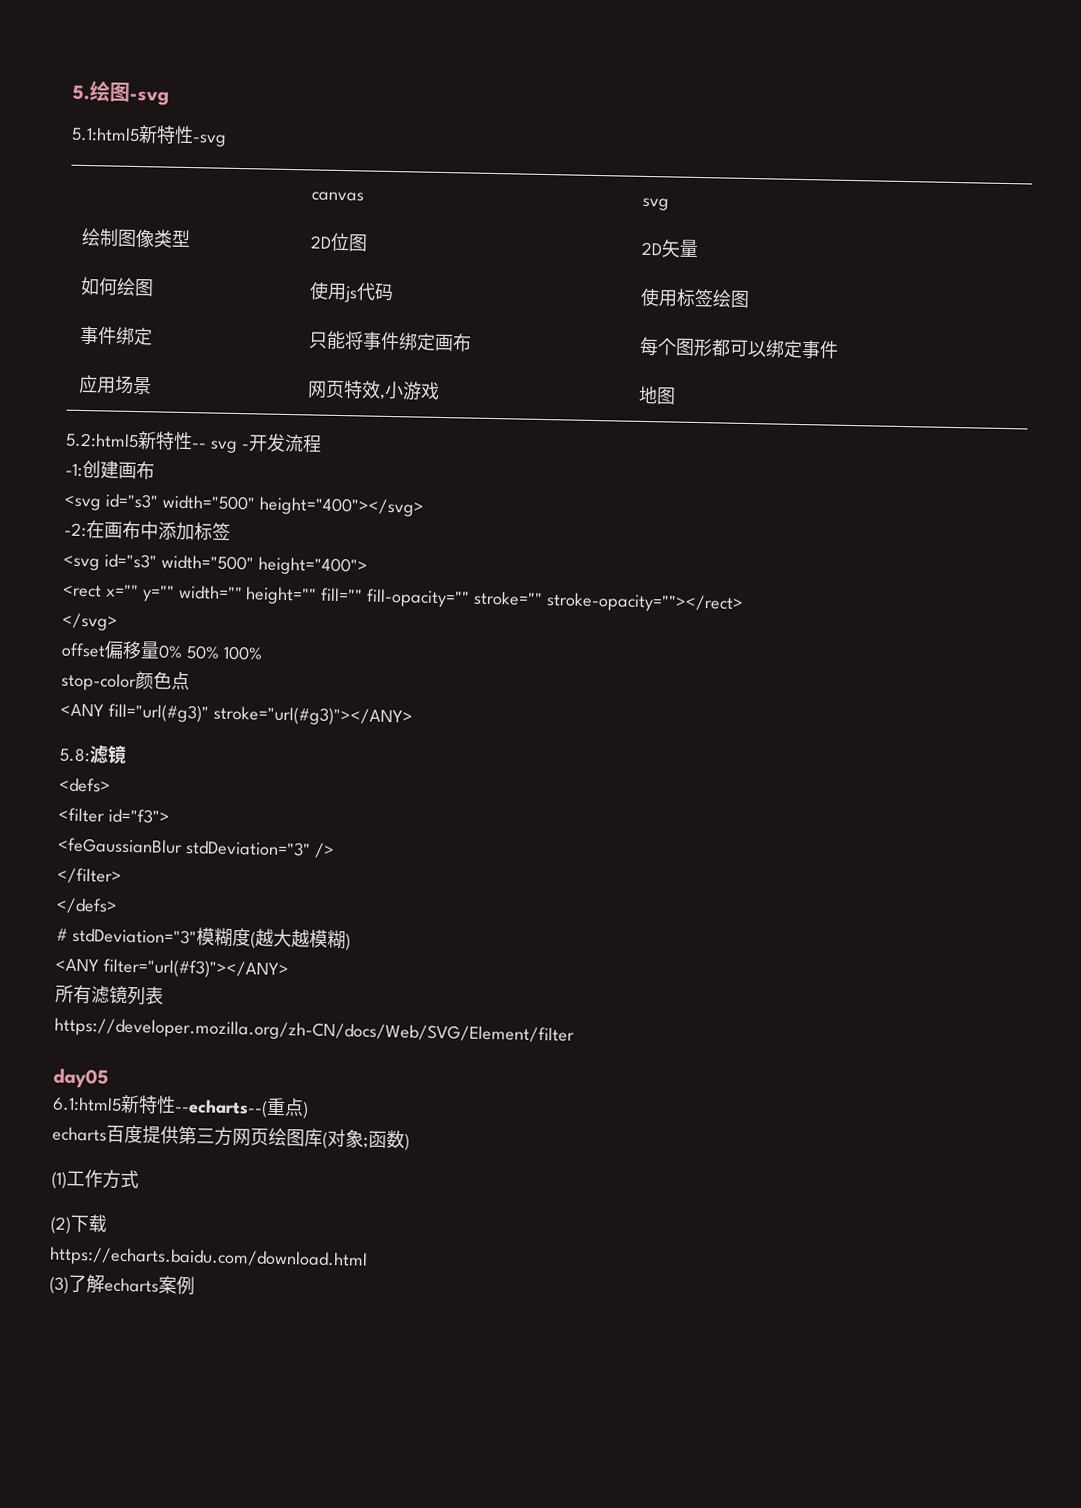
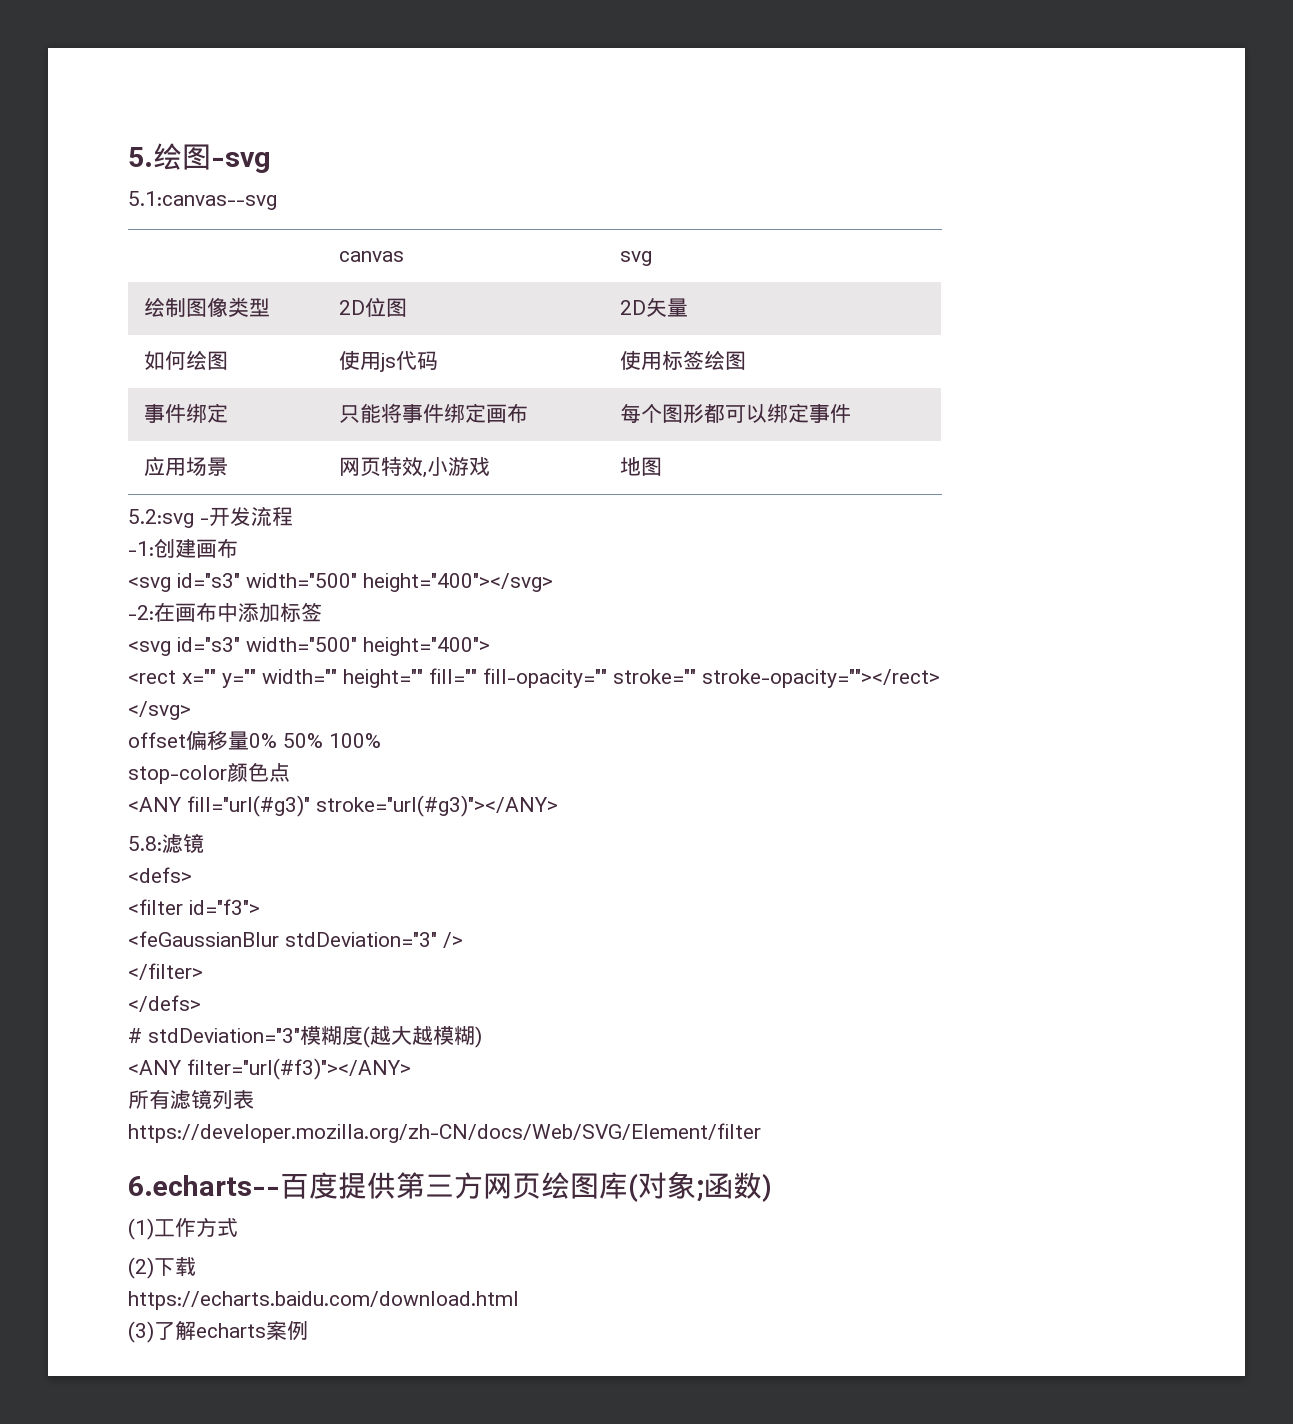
- 5.1:html5新特性-svg
+ 5.1:canvas--svg
- 5.2:html5新特性-- svg -开发流程
+ 5.2:svg -开发流程
- day05
- 6.1:html5新特性--echarts--(重点)
- echarts百度提供第三方网页绘图库(对象;函数)
+ 6.echarts--百度提供第三方网页绘图库(对象;函数)

